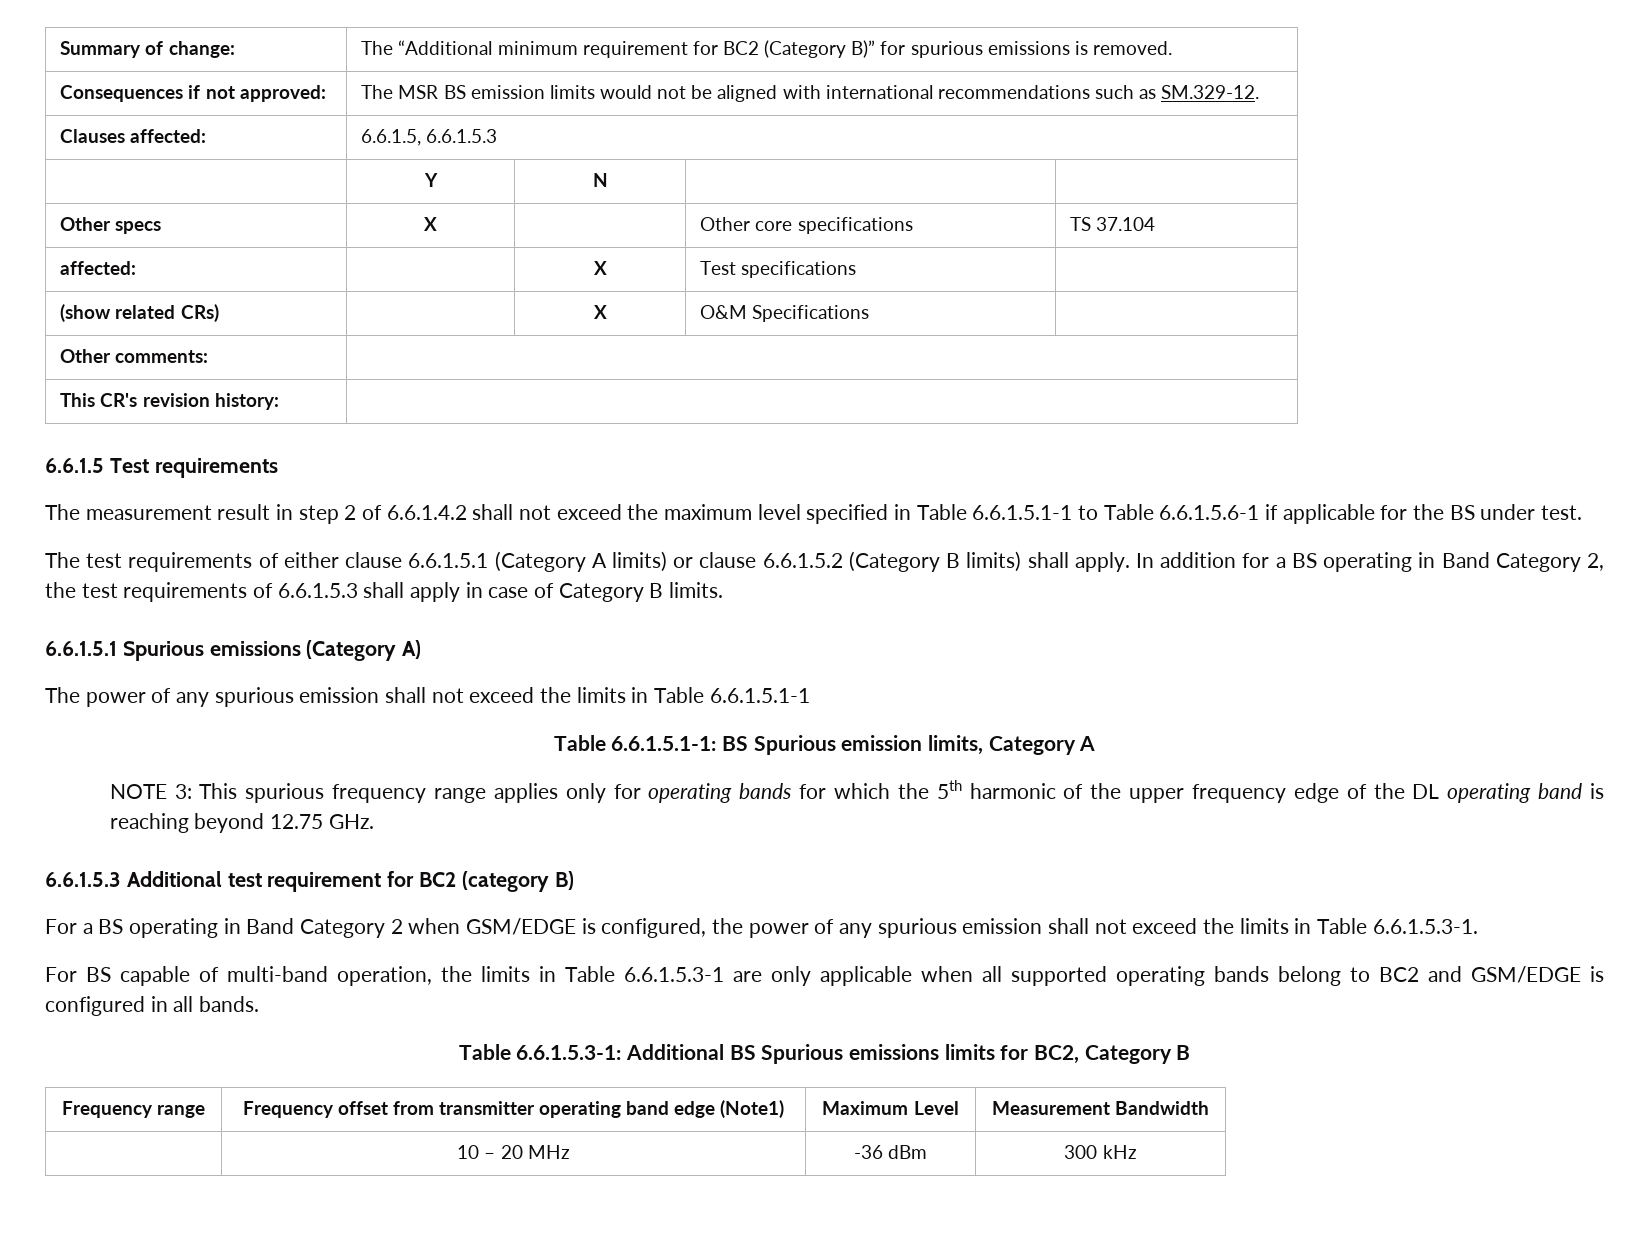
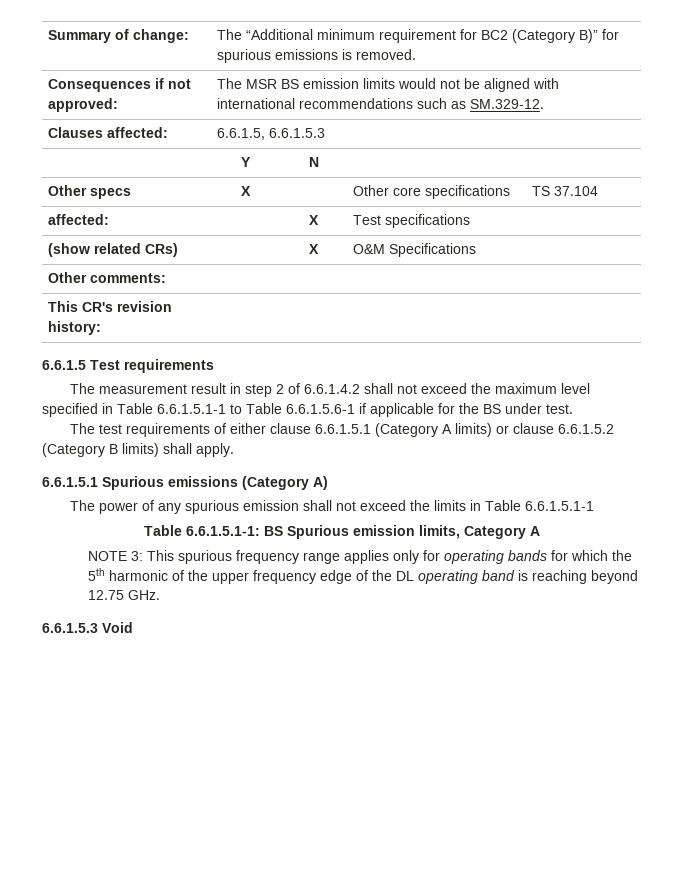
- In addition for a BS operating in Band Category 2, the test requirements of 6.6.1.5.3 shall apply in case of Category B limits.
- 6.6.1.5.3 Additional test requirement for BC2 (category B)
- For a BS operating in Band Category 2 when GSM/EDGE is configured, the power of any spurious emission shall not exceed the limits in Table 6.6.1.5.3-1.
- For BS capable of multi-band operation, the limits in Table 6.6.1.5.3-1 are only applicable when all supported operating bands belong to BC2 and GSM/EDGE is configured in all bands.
- Table 6.6.1.5.3-1: Additional BS Spurious emissions limits for BC2, Category B
- Frequency range | Frequency offset from transmitter operating band edge (Note1) | Maximum Level | Measurement Bandwidth
- | 10 – 20 MHz | -36 dBm | 300 kHz
+ 6.6.1.5.3 Void

